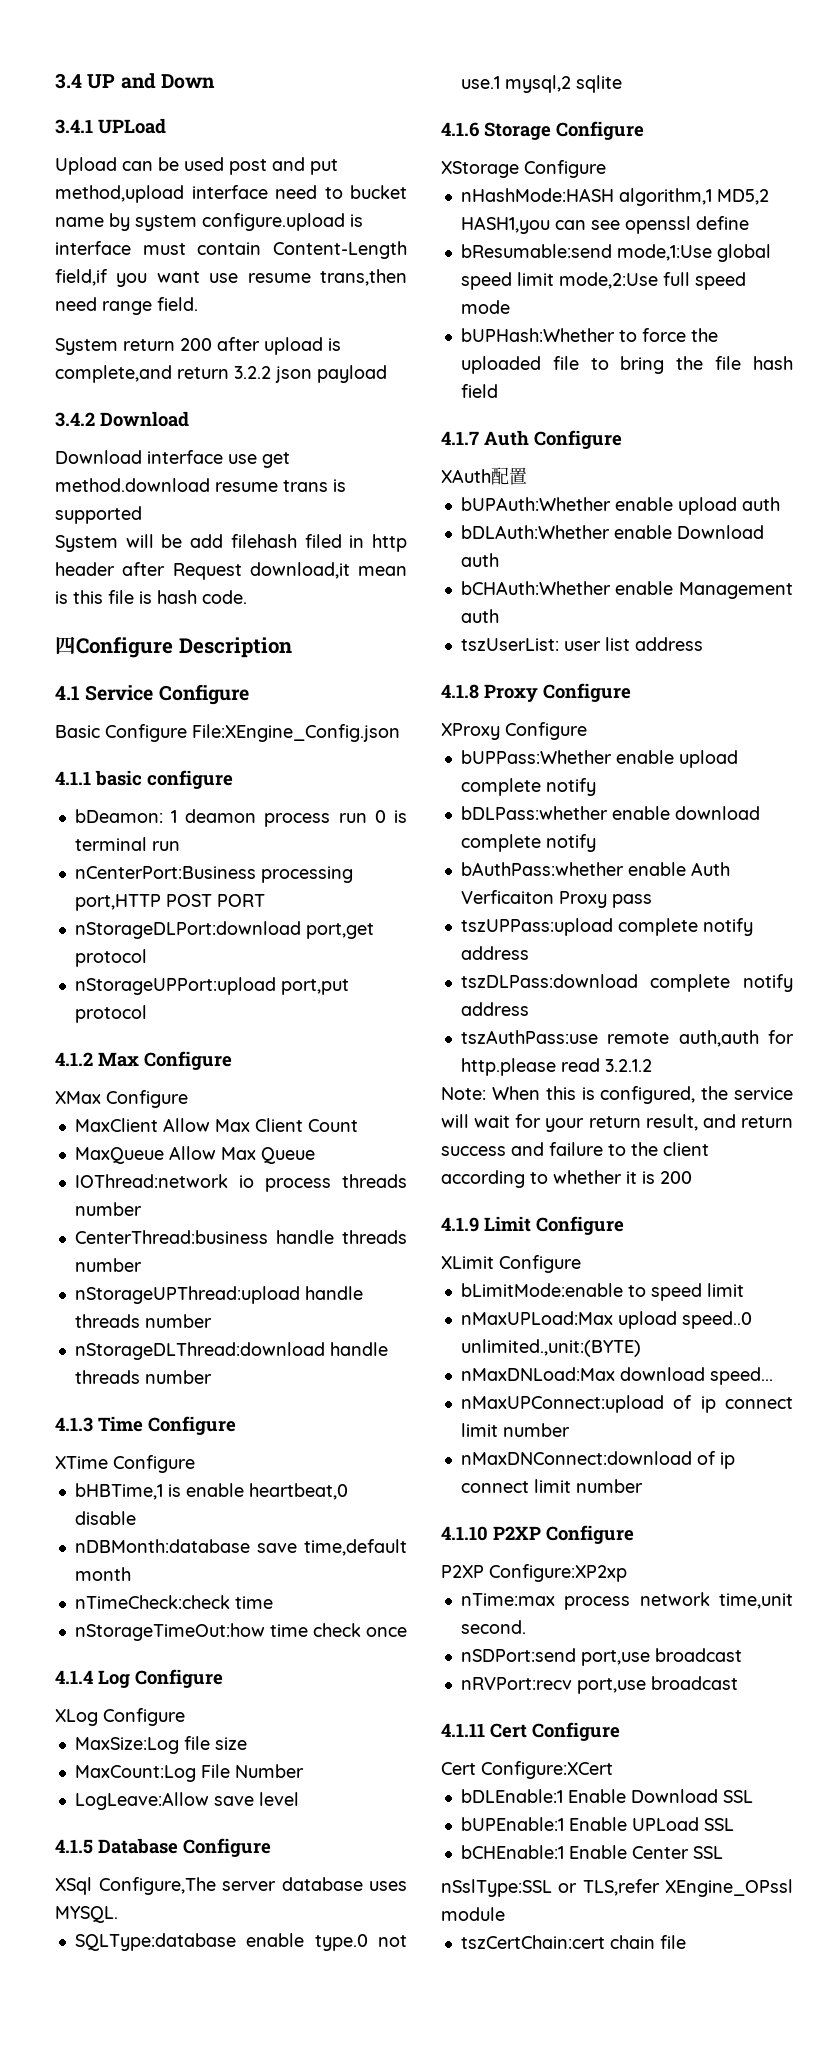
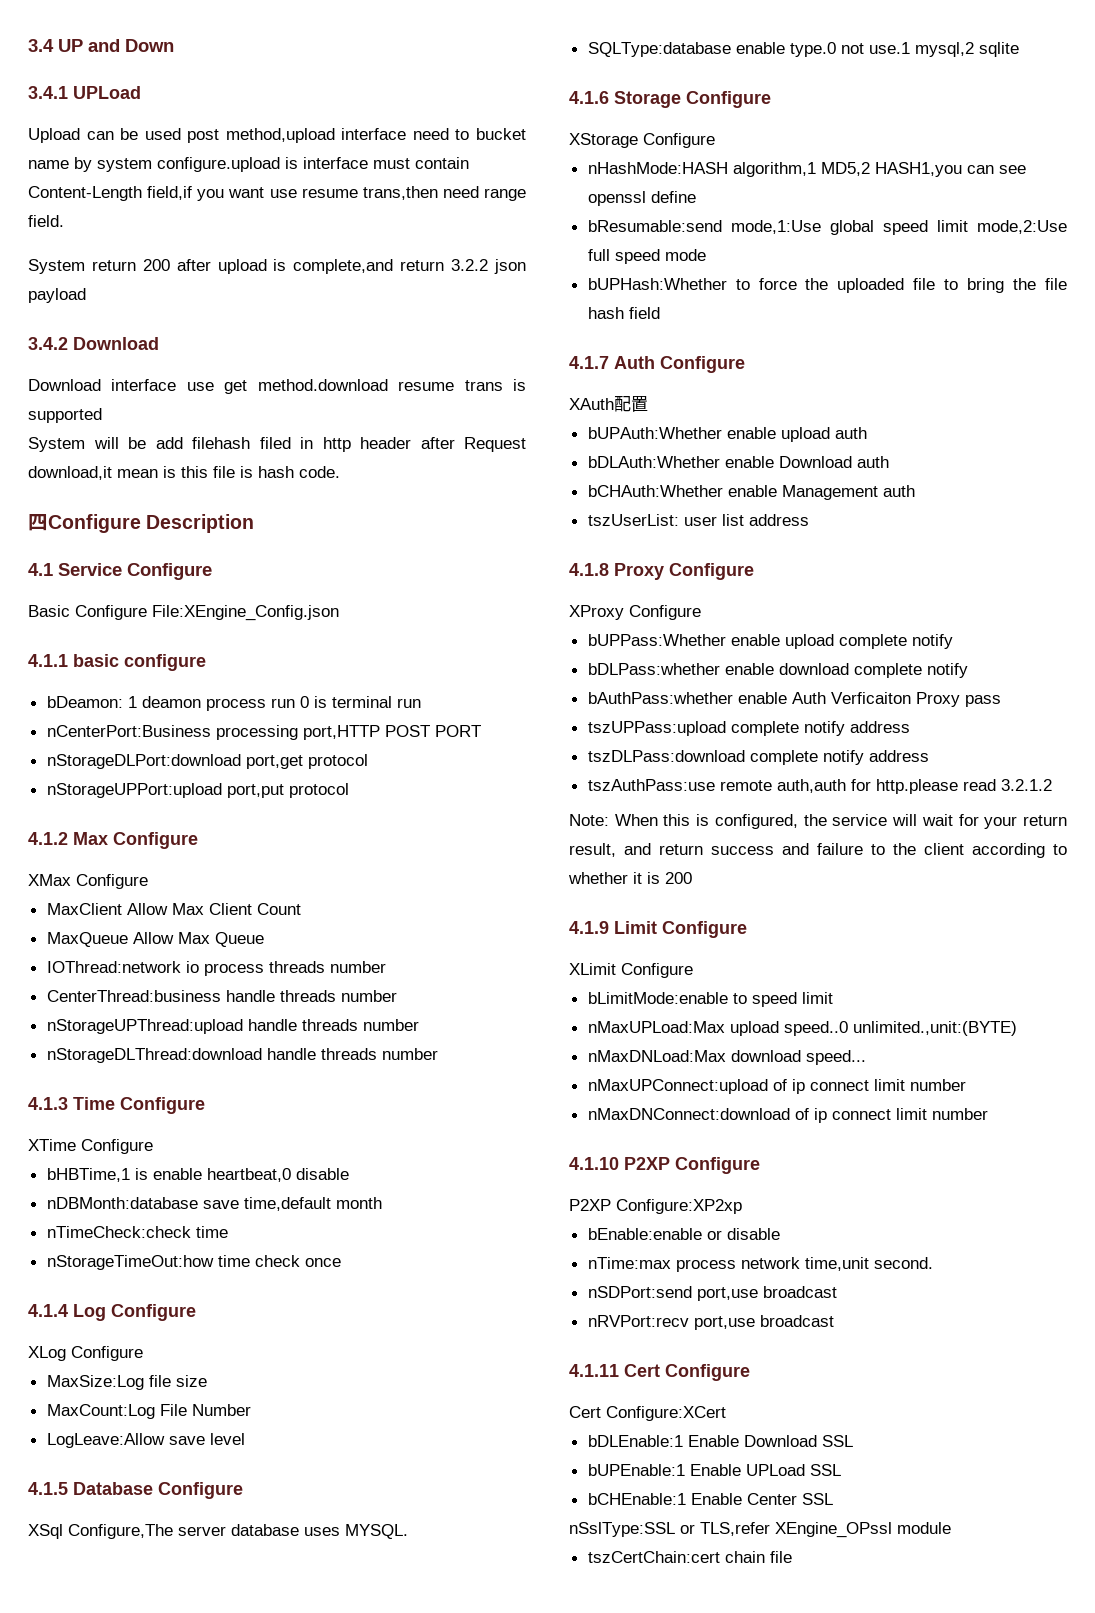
- Upload can be used post and put method,upload interface need to bucket name by system configure.upload is interface must contain Content-Length field,if you want use resume trans,then need range field.
+ Upload can be used post method,upload interface need to bucket name by system configure.upload is interface must contain Content-Length field,if you want use resume trans,then need range field.
+ bEnable:enable or disable

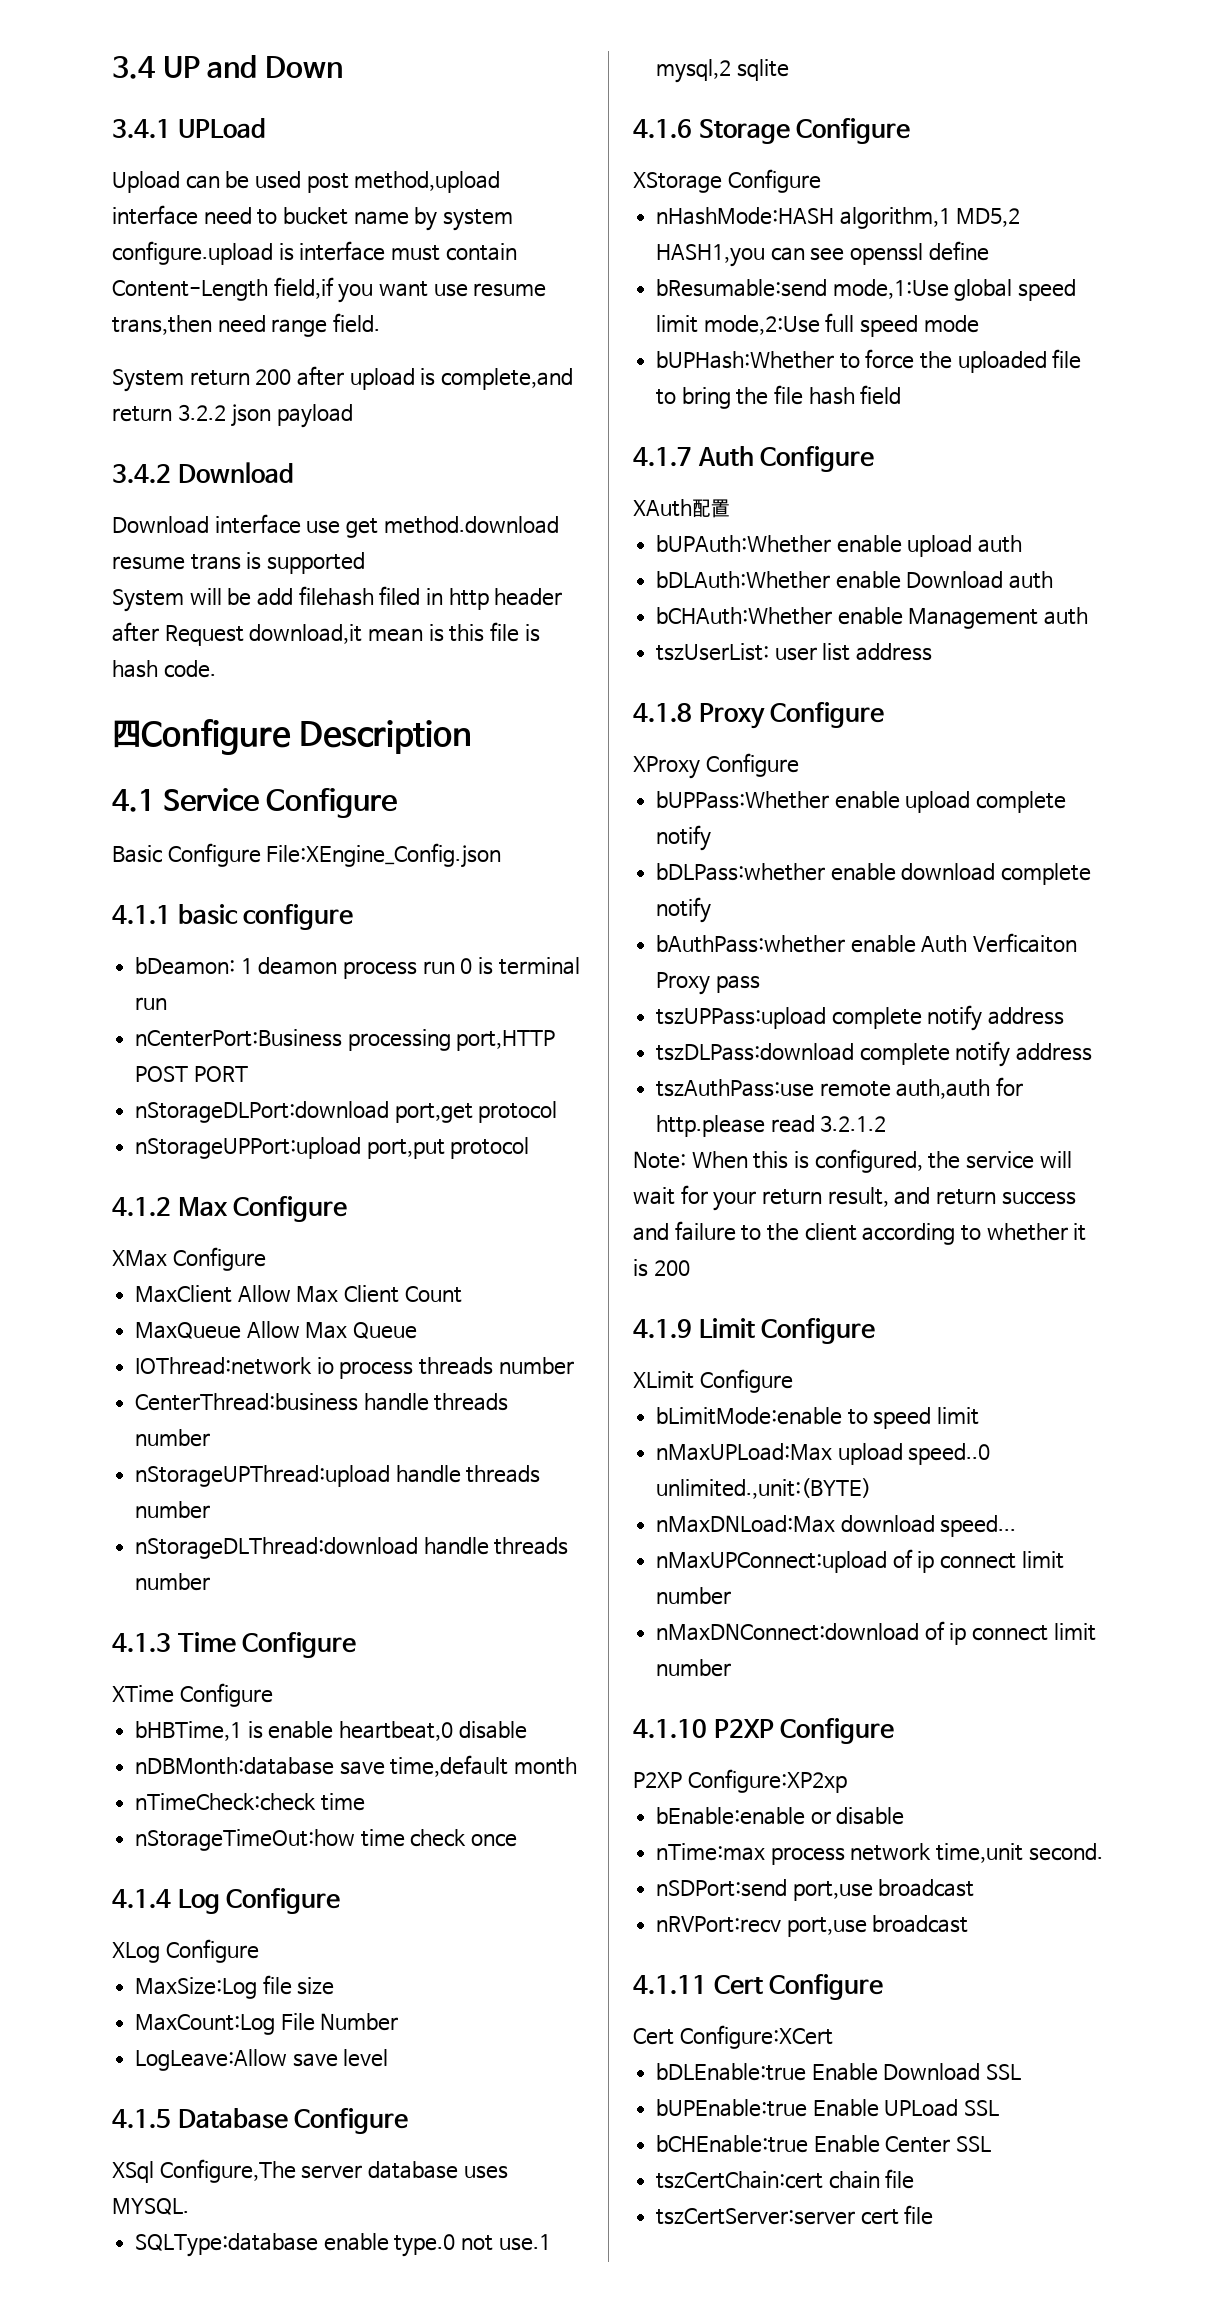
- bDLEnable:1 Enable Download SSL
+ bDLEnable:true Enable Download SSL
- bUPEnable:1 Enable UPLoad SSL
+ bUPEnable:true Enable UPLoad SSL
- bCHEnable:1 Enable Center SSL
+ bCHEnable:true Enable Center SSL
- nSslType:SSL or TLS,refer XEngine_OPssl module
+ tszCertServer:server cert file

